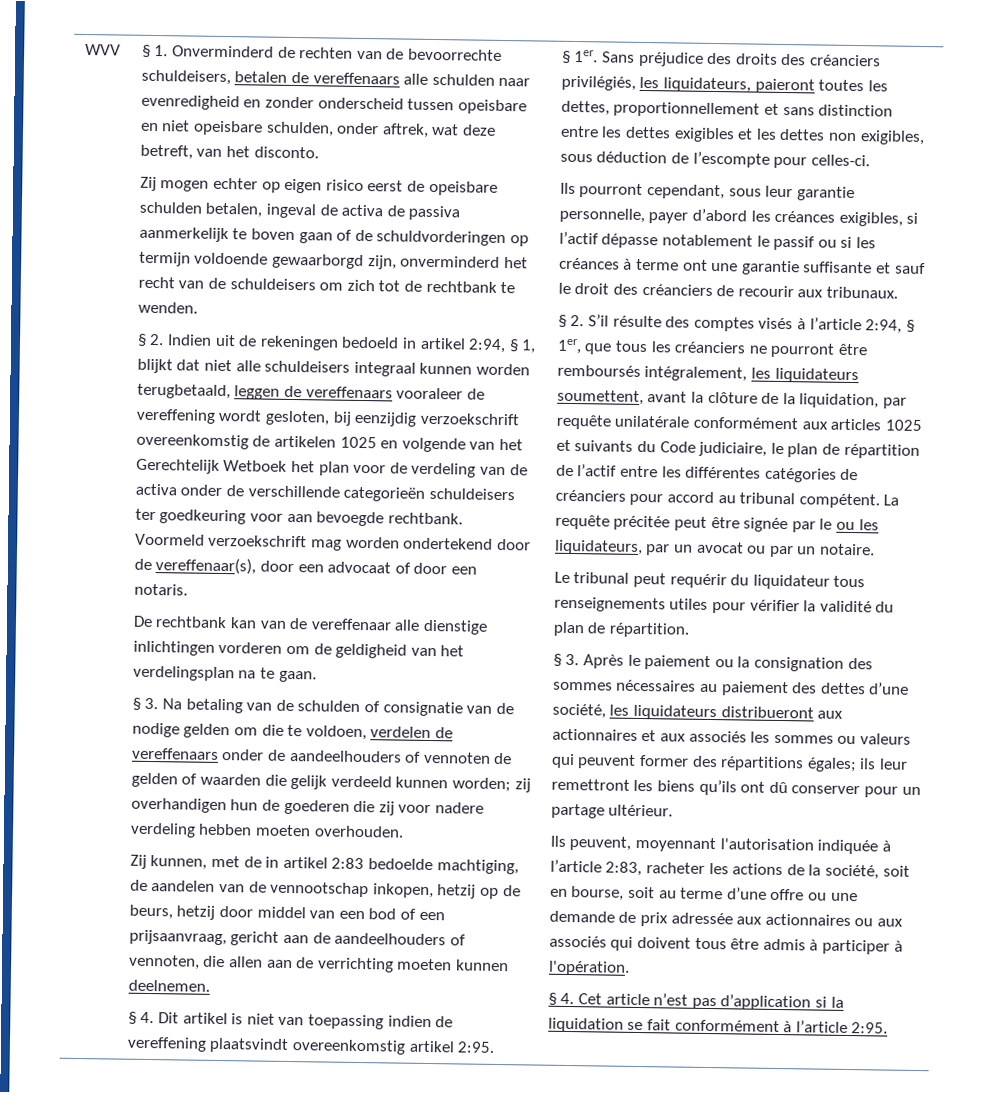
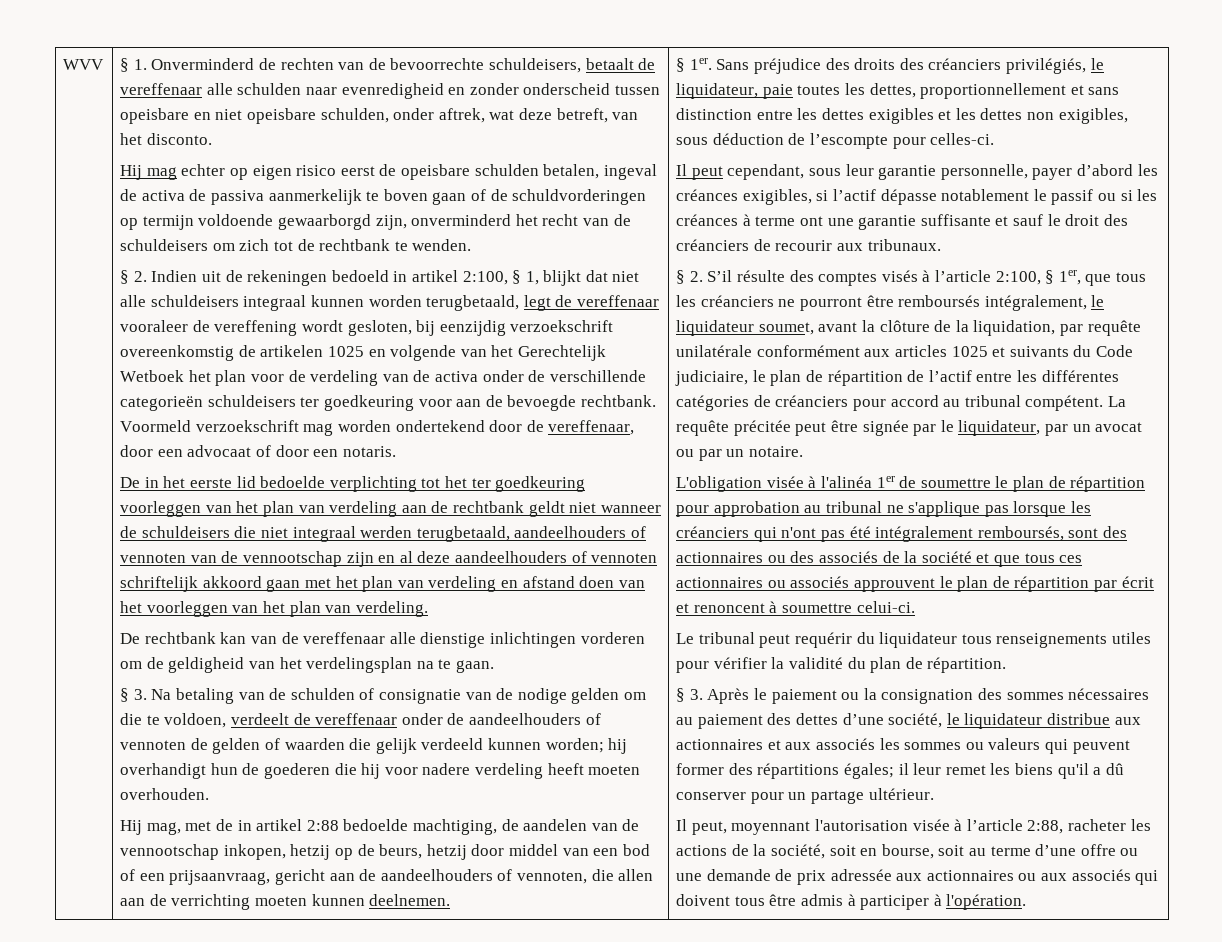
- § 1. Onverminderd de rechten van de bevoorrechte schuldeisers, betalen de vereffenaars alle schulden naar evenredigheid en zonder onderscheid tussen opeisbare en niet opeisbare schulden, onder aftrek, wat deze betreft, van het disconto.
+ § 1. Onverminderd de rechten van de bevoorrechte schuldeisers, betaalt de vereffenaar alle schulden naar evenredigheid en zonder onderscheid tussen opeisbare en niet opeisbare schulden, onder aftrek, wat deze betreft, van het disconto.
- Zij mogen echter op eigen risico eerst de opeisbare schulden betalen, ingeval de activa de passiva aanmerkelijk te boven gaan of de schuldvorderingen op termijn voldoende gewaarborgd zijn, onverminderd het recht van de schuldeisers om zich tot de rechtbank te wenden.
+ Hij mag echter op eigen risico eerst de opeisbare schulden betalen, ingeval de activa de passiva aanmerkelijk te boven gaan of de schuldvorderingen op termijn voldoende gewaarborgd zijn, onverminderd het recht van de schuldeisers om zich tot de rechtbank te wenden.
- § 2. Indien uit de rekeningen bedoeld in artikel 2:94, § 1, blijkt dat niet alle schuldeisers integraal kunnen worden terugbetaald, leggen de vereffenaars vooraleer de vereffening wordt gesloten, bij eenzijdig verzoekschrift overeenkomstig de artikelen 1025 en volgende van het Gerechtelijk Wetboek het plan voor de verdeling van de activa onder de verschillende categorieën schuldeisers ter goedkeuring voor aan bevoegde rechtbank.
+ § 2. Indien uit de rekeningen bedoeld in artikel 2:100, § 1, blijkt dat niet alle schuldeisers integraal kunnen worden terugbetaald, legt de vereffenaar vooraleer de vereffening wordt gesloten, bij eenzijdig verzoekschrift overeenkomstig de artikelen 1025 en volgende van het Gerechtelijk Wetboek het plan voor de verdeling van de activa onder de verschillende categorieën schuldeisers ter goedkeuring voor aan de bevoegde rechtbank.
- Voormeld verzoekschrift mag worden ondertekend door de vereffenaar(s), door een advocaat of door een notaris.
+ Voormeld verzoekschrift mag worden ondertekend door de vereffenaar, door een advocaat of door een notaris.
+ De in het eerste lid bedoelde verplichting tot het ter goedkeuring voorleggen van het plan van verdeling aan de rechtbank geldt niet wanneer de schuldeisers die niet integraal werden terugbetaald, aandeelhouders of vennoten van de vennootschap zijn en al deze aandeelhouders of vennoten schriftelijk akkoord gaan met het plan van verdeling en afstand doen van het voorleggen van het plan van verdeling.
- § 3. Na betaling van de schulden of consignatie van de nodige gelden om die te voldoen, verdelen de vereffenaars onder de aandeelhouders of vennoten de gelden of waarden die gelijk verdeeld kunnen worden; zij overhandigen hun de goederen die zij voor nadere verdeling hebben moeten overhouden.
+ § 3. Na betaling van de schulden of consignatie van de nodige gelden om die te voldoen, verdeelt de vereffenaar onder de aandeelhouders of vennoten de gelden of waarden die gelijk verdeeld kunnen worden; hij overhandigt hun de goederen die hij voor nadere verdeling heeft moeten overhouden.
- Zij kunnen, met de in artikel 2:83 bedoelde machtiging, de aandelen van de vennootschap inkopen, hetzij op de beurs, hetzij door middel van een bod of een prijsaanvraag, gericht aan de aandeelhouders of vennoten, die allen aan de verrichting moeten kunnen deelnemen.
+ Hij mag, met de in artikel 2:88 bedoelde machtiging, de aandelen van de vennootschap inkopen, hetzij op de beurs, hetzij door middel van een bod of een prijsaanvraag, gericht aan de aandeelhouders of vennoten, die allen aan de verrichting moeten kunnen deelnemen.
- § 4. Dit artikel is niet van toepassing indien de vereffening plaatsvindt overeenkomstig artikel 2:95.
- Sans préjudice des droits des créanciers privilégiés, les liquidateurs, paieront toutes les dettes, proportionnellement et sans distinction entre les dettes exigibles et les dettes non exigibles, sous déduction de l’escompte pour celles-ci.
+ Sans préjudice des droits des créanciers privilégiés, le liquidateur, paie toutes les dettes, proportionnellement et sans distinction entre les dettes exigibles et les dettes non exigibles, sous déduction de l’escompte pour celles-ci.
- Ils pourront cependant, sous leur garantie personnelle, payer d’abord les créances exigibles, si l’actif dépasse notablement le passif ou si les créances à terme ont une garantie suffisante et sauf le droit des créanciers de recourir aux tribunaux.
+ Il peut cependant, sous leur garantie personnelle, payer d’abord les créances exigibles, si l’actif dépasse notablement le passif ou si les créances à terme ont une garantie suffisante et sauf le droit des créanciers de recourir aux tribunaux.
- § 2. S’il résulte des comptes visés à l’article 2:94, § 1er, que tous les créanciers ne pourront être remboursés intégralement, les liquidateurs soumettent, avant la clôture de la liquidation, par requête unilatérale conformément aux articles 1025 et suivants du Code judiciaire, le plan de répartition de l’actif entre les différentes catégories de créanciers pour accord au tribunal compétent.
+ § 2. S’il résulte des comptes visés à l’article 2:100, § 1er, que tous les créanciers ne pourront être remboursés intégralement, le liquidateur soumet, avant la clôture de la liquidation, par requête unilatérale conformément aux articles 1025 et suivants du Code judiciaire, le plan de répartition de l’actif entre les différentes catégories de créanciers pour accord au tribunal compétent.
- La requête précitée peut être signée par le ou les liquidateurs, par un avocat ou par un notaire.
+ La requête précitée peut être signée par le liquidateur, par un avocat ou par un notaire.
+ L'obligation visée à l'alinéa 1er de soumettre le plan de répartition pour approbation au tribunal ne s'applique pas lorsque les créanciers qui n'ont pas été intégralement remboursés, sont des actionnaires ou des associés de la société et que tous ces actionnaires ou associés approuvent le plan de répartition par écrit et renoncent à soumettre celui-ci.
- § 3. Après le paiement ou la consignation des sommes nécessaires au paiement des dettes d’une société, les liquidateurs distribueront aux actionnaires et aux associés les sommes ou valeurs qui peuvent former des répartitions égales; ils leur remettront les biens qu’ils ont dû conserver pour un partage ultérieur.
+ § 3. Après le paiement ou la consignation des sommes nécessaires au paiement des dettes d’une société, le liquidateur distribue aux actionnaires et aux associés les sommes ou valeurs qui peuvent former des répartitions égales; il leur remet les biens qu'il a dû conserver pour un partage ultérieur.
- Ils peuvent, moyennant l'autorisation indiquée à l’article 2:83, racheter les actions de la société, soit en bourse, soit au terme d’une offre ou une demande de prix adressée aux actionnaires ou aux associés qui doivent tous être admis à participer à l'opération.
+ Il peut, moyennant l'autorisation visée à l’article 2:88, racheter les actions de la société, soit en bourse, soit au terme d’une offre ou une demande de prix adressée aux actionnaires ou aux associés qui doivent tous être admis à participer à l'opération.
- § 4. Cet article n’est pas d’application si la liquidation se fait conformément à l’article 2:95.

